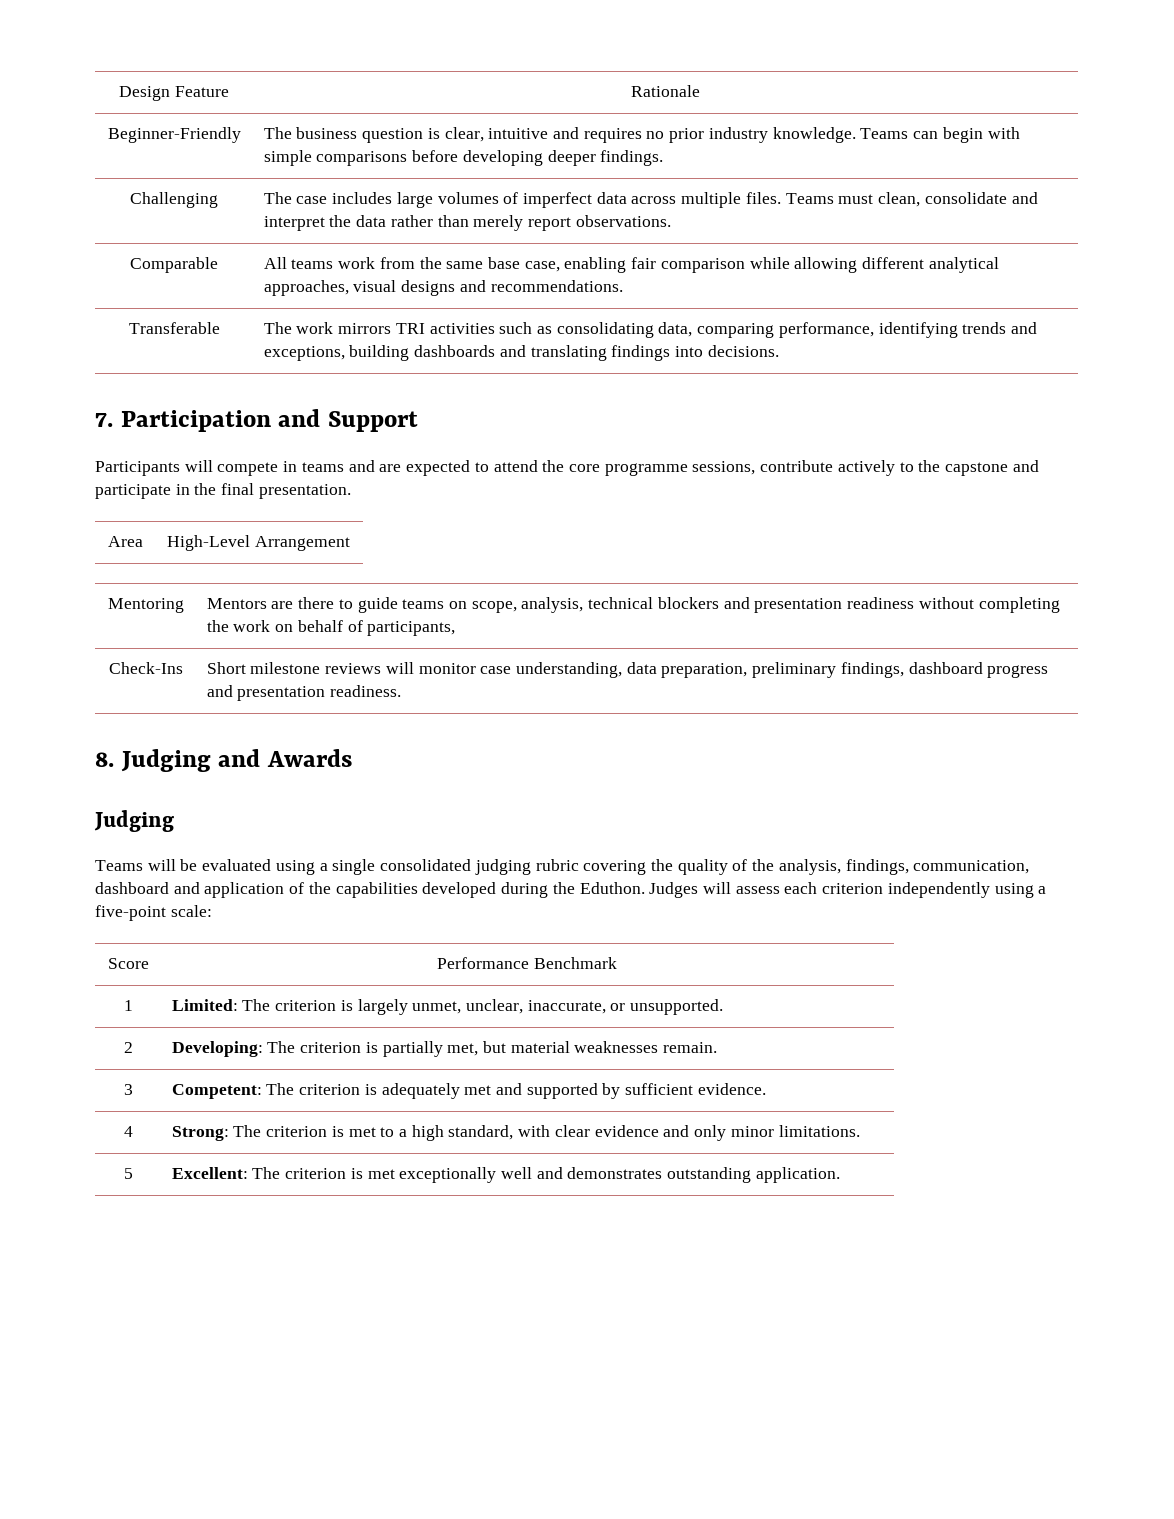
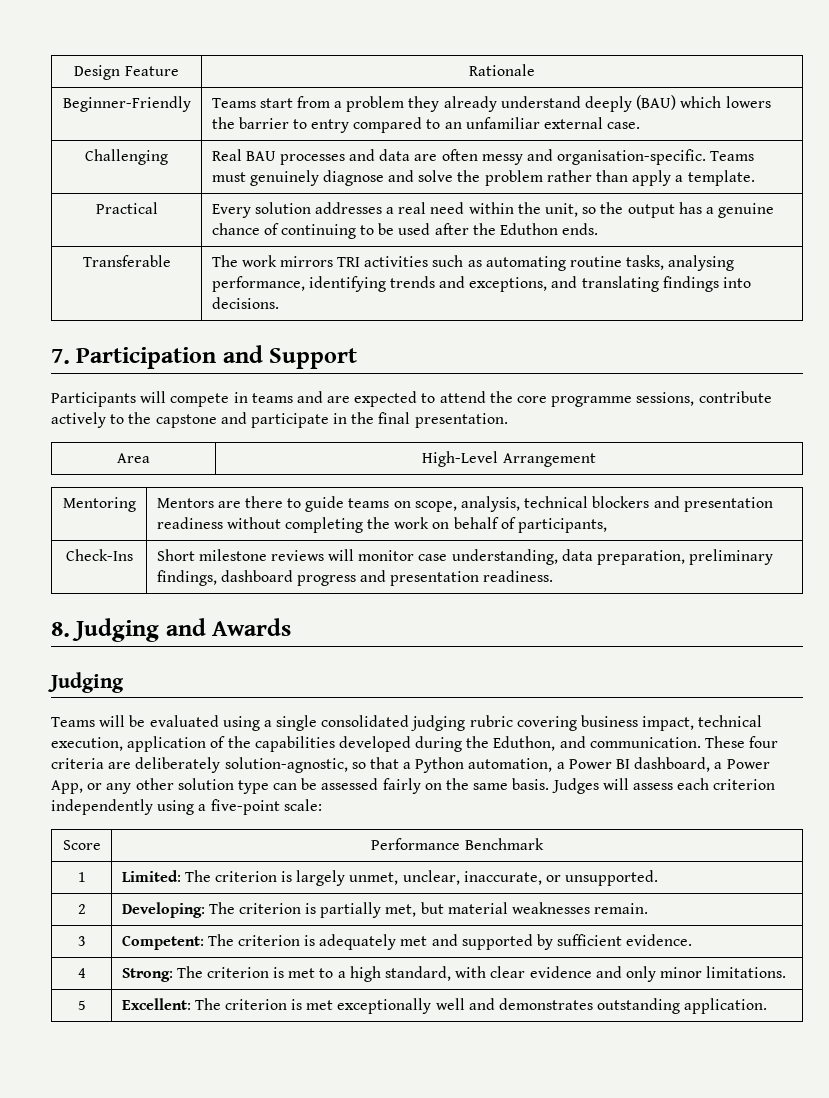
- Beginner-Friendly | The business question is clear, intuitive and requires no prior industry knowledge. Teams can begin with simple comparisons before developing deeper findings.
- Challenging | The case includes large volumes of imperfect data across multiple files. Teams must clean, consolidate and interpret the data rather than merely report observations.
- Comparable | All teams work from the same base case, enabling fair comparison while allowing different analytical approaches, visual designs and recommendations.
+ Beginner-Friendly | Teams start from a problem they already understand deeply (BAU) which lowers the barrier to entry compared to an unfamiliar external case.
+ Challenging | Real BAU processes and data are often messy and organisation-specific. Teams must genuinely diagnose and solve the problem rather than apply a template.
+ Practical | Every solution addresses a real need within the unit, so the output has a genuine chance of continuing to be used after the Eduthon ends.
- Transferable | The work mirrors TRI activities such as consolidating data, comparing performance, identifying trends and exceptions, building dashboards and translating findings into decisions.
+ Transferable | The work mirrors TRI activities such as automating routine tasks, analysing performance, identifying trends and exceptions, and translating findings into decisions.
- Teams will be evaluated using a single consolidated judging rubric covering the quality of the analysis, findings, communication, dashboard and application of the capabilities developed during the Eduthon.
+ Teams will be evaluated using a single consolidated judging rubric covering business impact, technical execution, application of the capabilities developed during the Eduthon, and communication. These four criteria are deliberately solution-agnostic, so that a Python automation, a Power BI dashboard, a Power App, or any other solution type can be assessed fairly on the same basis.

